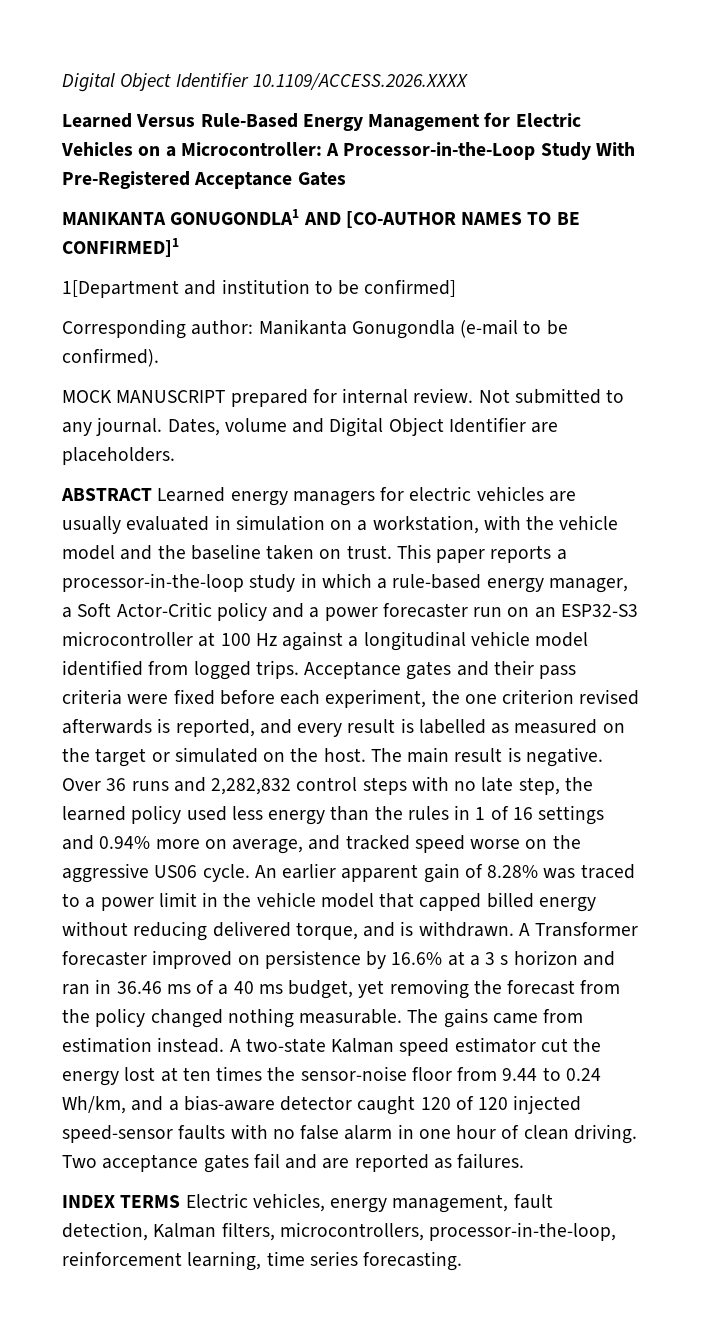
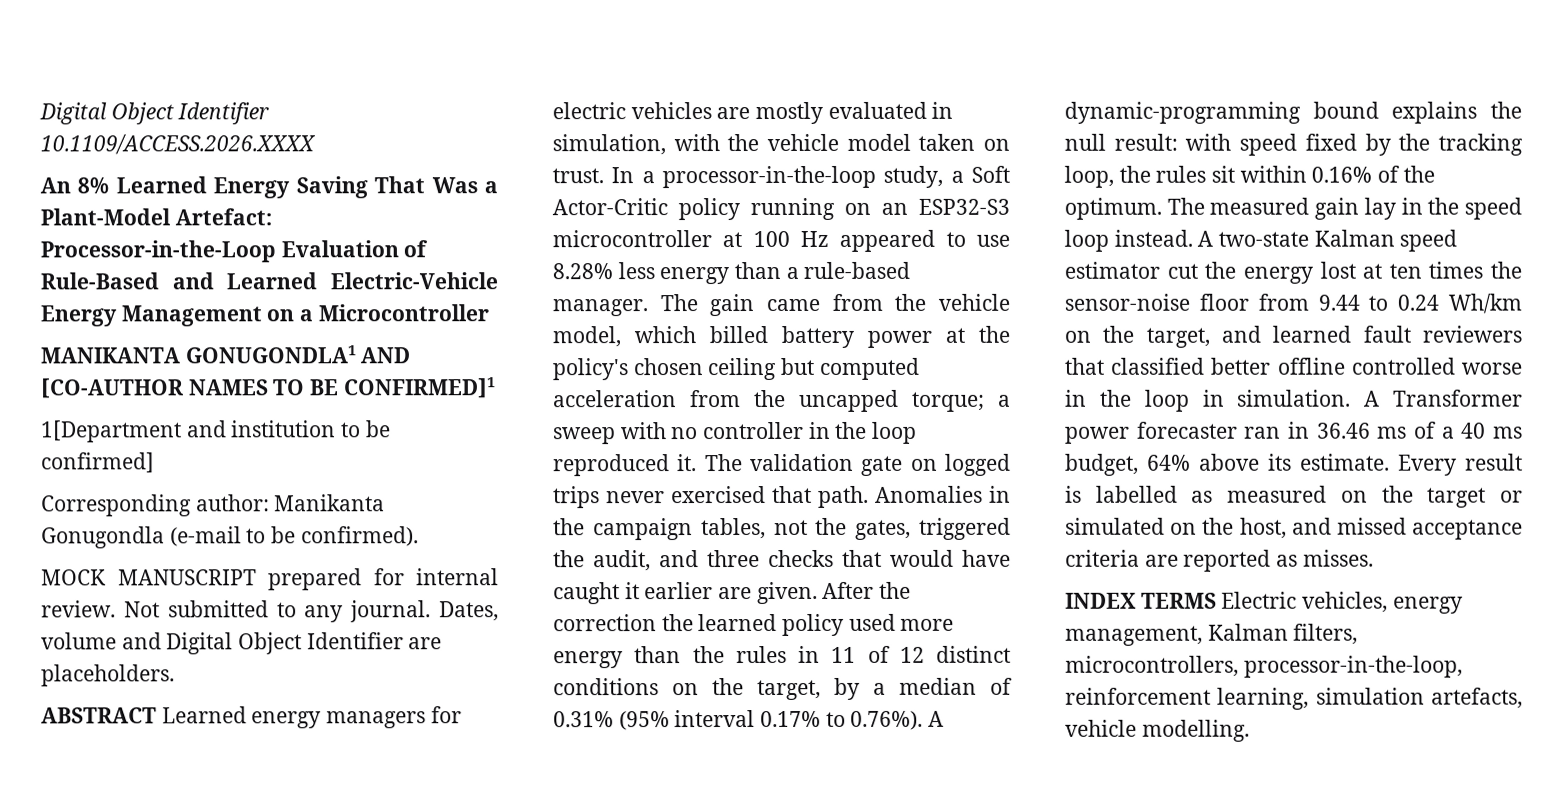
- Learned Versus Rule-Based Energy Management for Electric Vehicles on a Microcontroller: A Processor-in-the-Loop Study With Pre-Registered Acceptance Gates
+ An 8% Learned Energy Saving That Was a Plant-Model Artefact: Processor-in-the-Loop Evaluation of Rule-Based and Learned Electric-Vehicle Energy Management on a Microcontroller
- ABSTRACT Learned energy managers for electric vehicles are usually evaluated in simulation on a workstation, with the vehicle model and the baseline taken on trust. This paper reports a processor-in-the-loop study in which a rule-based energy manager, a Soft Actor-Critic policy and a power forecaster run on an ESP32-S3 microcontroller at 100 Hz against a longitudinal vehicle model identified from logged trips. Acceptance gates and their pass criteria were fixed before each experiment, the one criterion revised afterwards is reported, and every result is labelled as measured on the target or simulated on the host. The main result is negative. Over 36 runs and 2,282,832 control steps with no late step, the learned policy used less energy than the rules in 1 of 16 settings and 0.94% more on average, and tracked speed worse on the aggressive US06 cycle. An earlier apparent gain of 8.28% was traced to a power limit in the vehicle model that capped billed energy without reducing delivered torque, and is withdrawn. A Transformer forecaster improved on persistence by 16.6% at a 3 s horizon and ran in 36.46 ms of a 40 ms budget, yet removing the forecast from the policy changed nothing measurable. The gains came from estimation instead.
+ ABSTRACT Learned energy managers for electric vehicles are mostly evaluated in simulation, with the vehicle model taken on trust. In a processor-in-the-loop study, a Soft Actor-Critic policy running on an ESP32-S3 microcontroller at 100 Hz appeared to use 8.28% less energy than a rule-based manager. The gain came from the vehicle model, which billed battery power at the policy's chosen ceiling but computed acceleration from the uncapped torque; a sweep with no controller in the loop reproduced it. The validation gate on logged trips never exercised that path. Anomalies in the campaign tables, not the gates, triggered the audit, and three checks that would have caught it earlier are given. After the correction the learned policy used more energy than the rules in 11 of 12 distinct conditions on the target, by a median of 0.31% (95% interval 0.17% to 0.76%). A dynamic-programming bound explains the null result: with speed fixed by the tracking loop, the rules sit within 0.16% of the optimum. The measured gain lay in the speed loop instead.
- A two-state Kalman speed estimator cut the energy lost at ten times the sensor-noise floor from 9.44 to 0.24 Wh/km, and a bias-aware detector caught 120 of 120 injected speed-sensor faults with no false alarm in one hour of clean driving. Two acceptance gates fail and are reported as failures.
+ A two-state Kalman speed estimator cut the energy lost at ten times the sensor-noise floor from 9.44 to 0.24 Wh/km on the target, and learned fault reviewers that classified better offline controlled worse in the loop in simulation. A Transformer power forecaster ran in 36.46 ms of a 40 ms budget, 64% above its estimate. Every result is labelled as measured on the target or simulated on the host, and missed acceptance criteria are reported as misses.
- INDEX TERMS Electric vehicles, energy management, fault detection, Kalman filters, microcontrollers, processor-in-the-loop, reinforcement learning, time series forecasting.
+ INDEX TERMS Electric vehicles, energy management, Kalman filters, microcontrollers, processor-in-the-loop, reinforcement learning, simulation artefacts, vehicle modelling.

